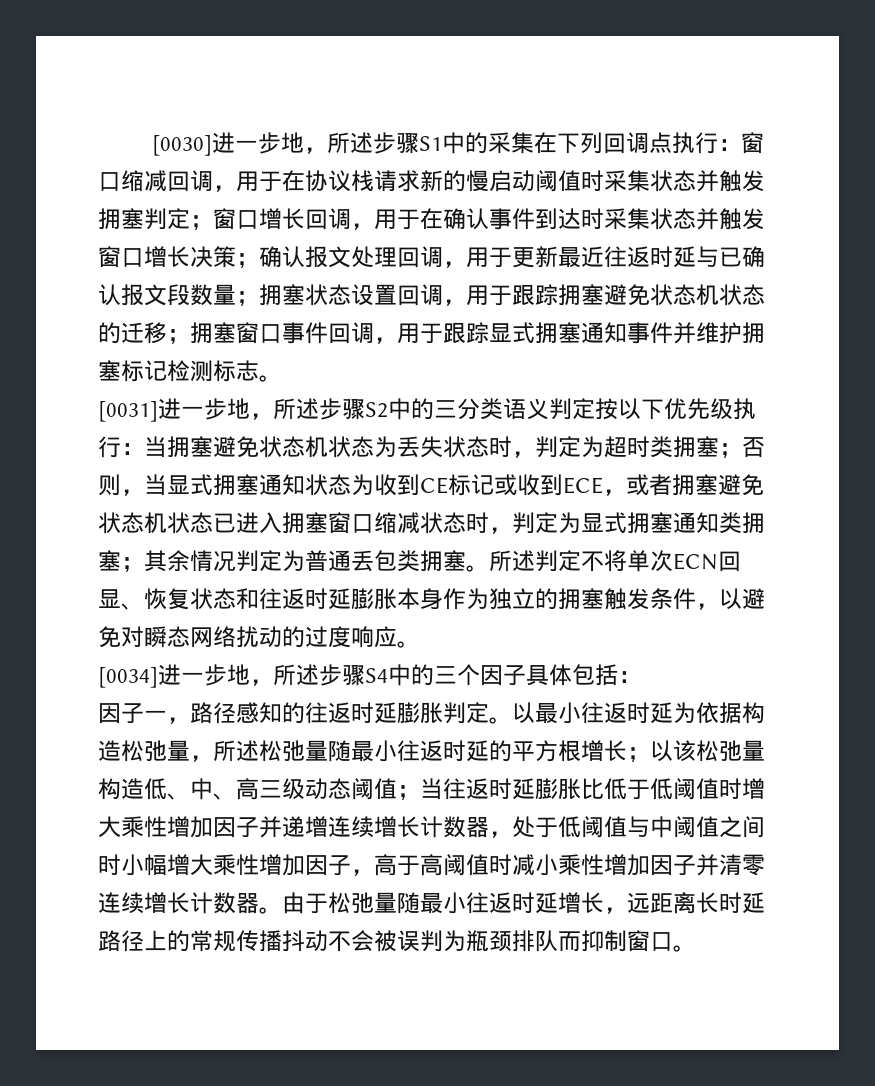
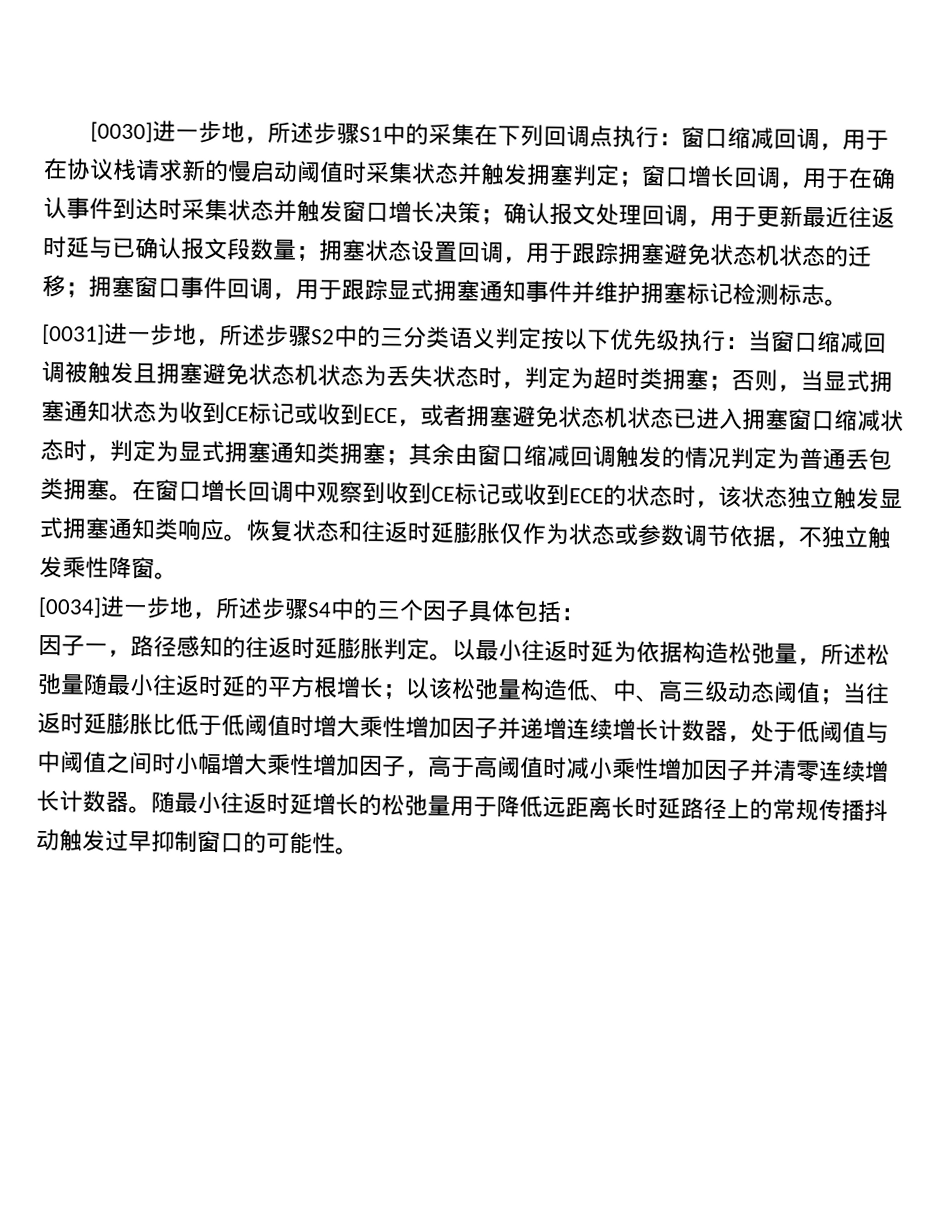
- 当拥塞避免状态机状态为丢失状态时，判定为超时类拥塞；
+ 当窗口缩减回调被触发且拥塞避免状态机状态为丢失状态时，判定为超时类拥塞；
- 其余情况判定为普通丢包类拥塞。
+ 其余由窗口缩减回调触发的情况判定为普通丢包类拥塞。
- 所述判定不将单次ECN回显、恢复状态和往返时延膨胀本身作为独立的拥塞触发条件，以避免对瞬态网络扰动的过度响应。
+ 在窗口增长回调中观察到收到CE标记或收到ECE的状态时，该状态独立触发显式拥塞通知类响应。恢复状态和往返时延膨胀仅作为状态或参数调节依据，不独立触发乘性降窗。
- 由于松弛量随最小往返时延增长，远距离长时延路径上的常规传播抖动不会被误判为瓶颈排队而抑制窗口。
+ 随最小往返时延增长的松弛量用于降低远距离长时延路径上的常规传播抖动触发过早抑制窗口的可能性。

